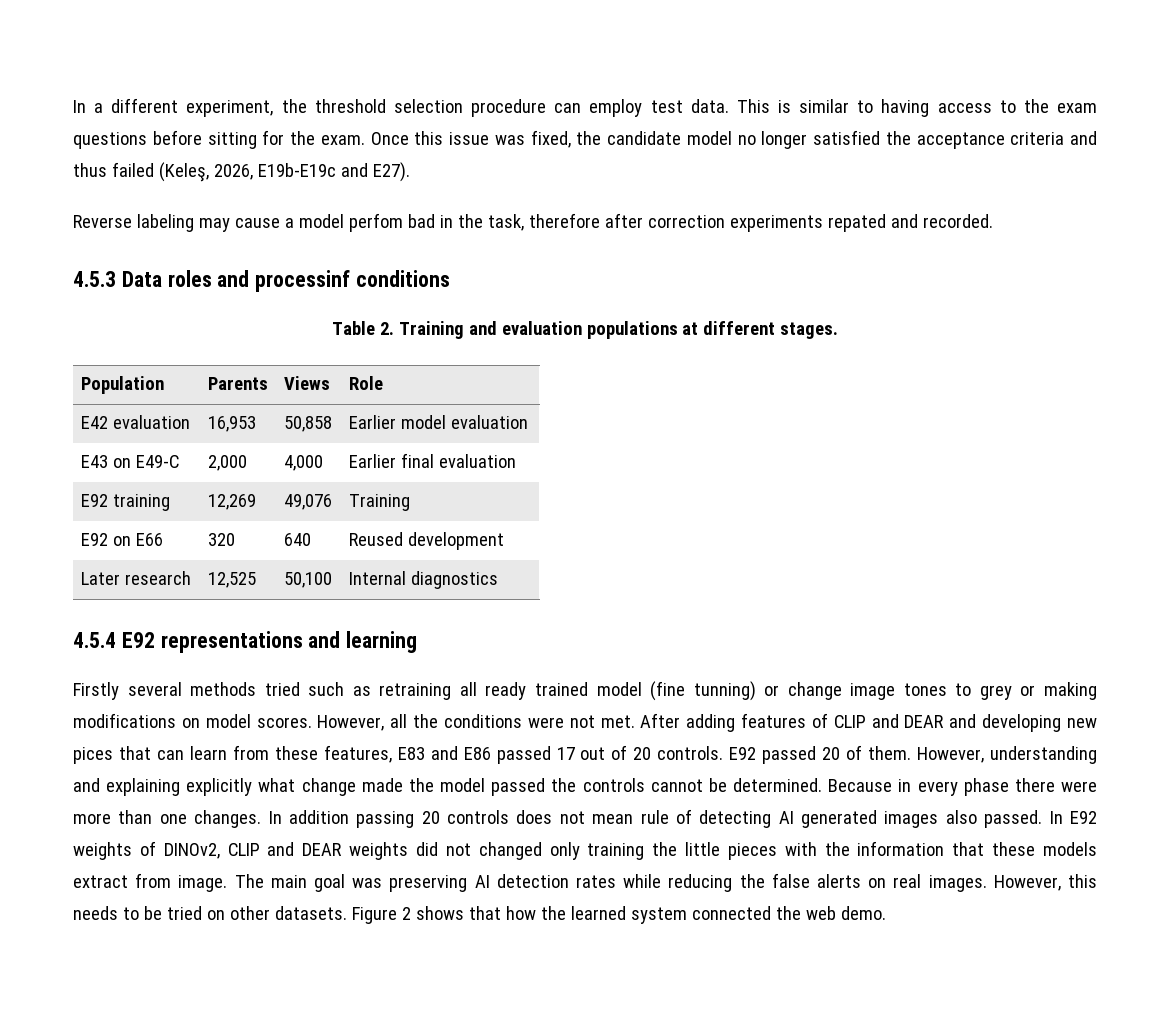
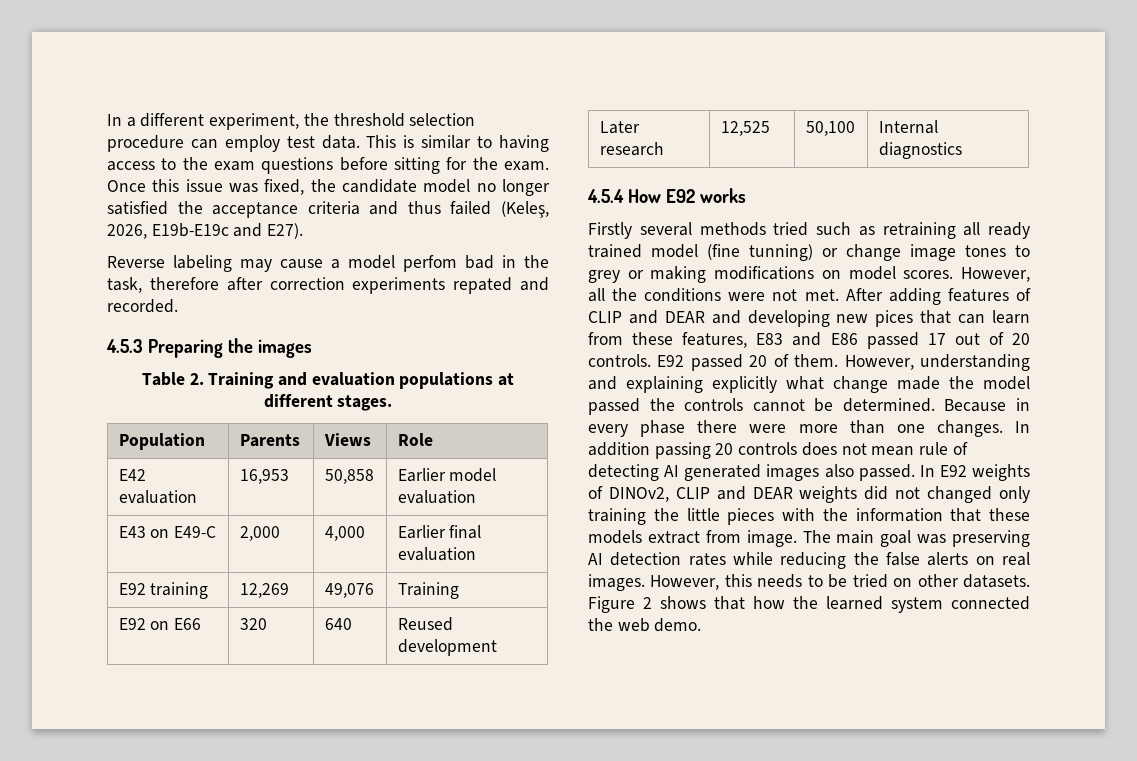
- 4.5.3 Data roles and processinf conditions
+ 4.5.3 Preparing the images
- 4.5.4 E92 representations and learning
+ 4.5.4 How E92 works

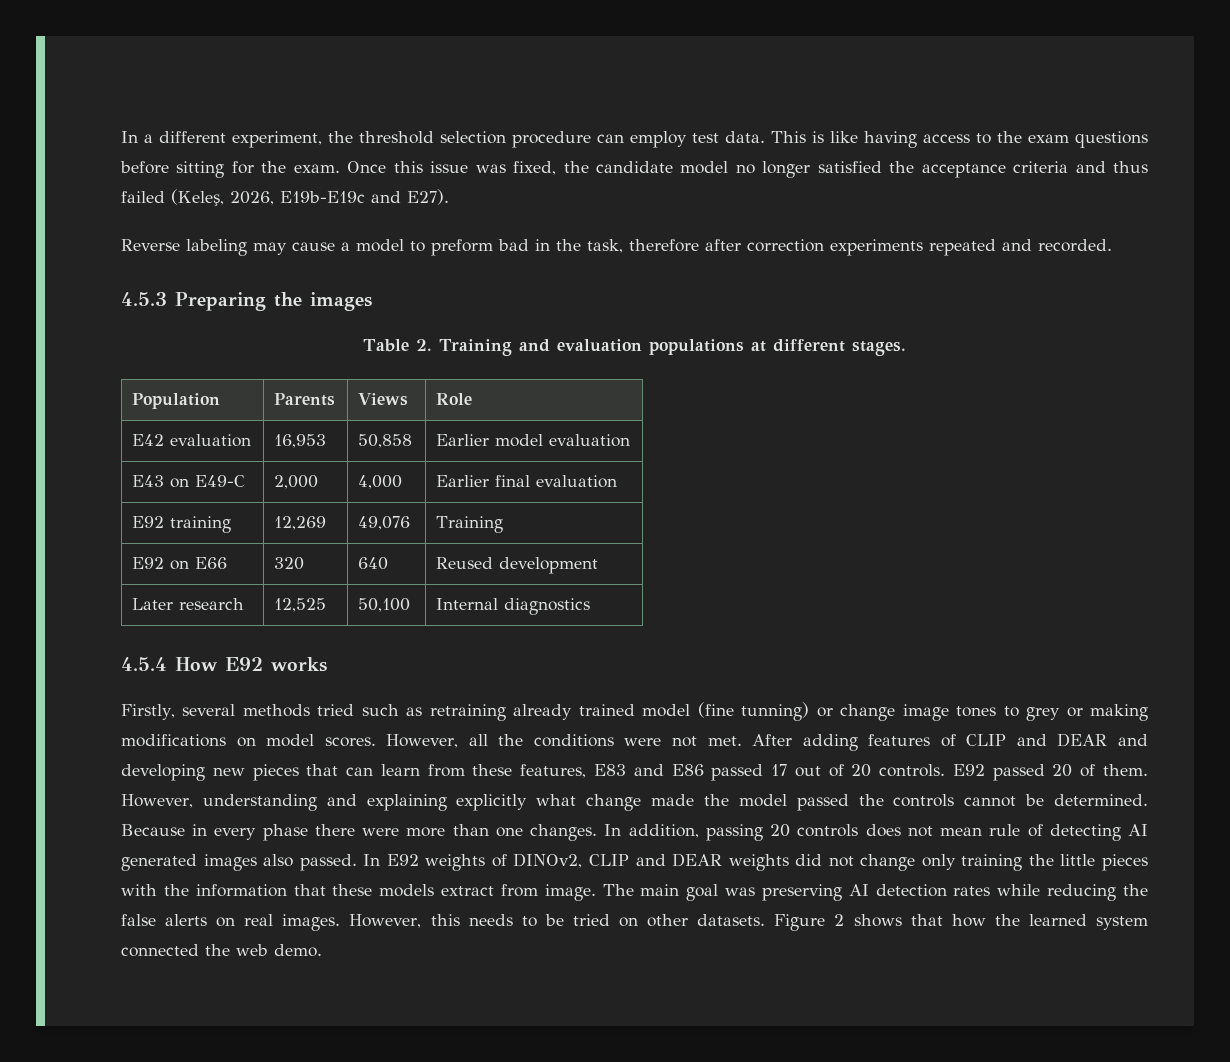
- This is similar to having access to the exam questions before sitting for the exam.
+ This is like having access to the exam questions before sitting for the exam.
- Reverse labeling may cause a model perfom bad in the task, therefore after correction experiments repated and recorded.
+ Reverse labeling may cause a model to preform bad in the task, therefore after correction experiments repeated and recorded.
- Firstly several methods tried such as retraining all ready trained model (fine tunning) or change image tones to grey or making modifications on model scores.
+ Firstly, several methods tried such as retraining already trained model (fine tunning) or change image tones to grey or making modifications on model scores.
- After adding features of CLIP and DEAR and developing new pices that can learn from these features, E83 and E86 passed 17 out of 20 controls.
+ After adding features of CLIP and DEAR and developing new pieces that can learn from these features, E83 and E86 passed 17 out of 20 controls.
- In addition passing 20 controls does not mean rule of detecting AI generated images also passed.
+ In addition, passing 20 controls does not mean rule of detecting AI generated images also passed.
- In E92 weights of DINOv2, CLIP and DEAR weights did not changed only training the little pieces with the information that these models extract from image.
+ In E92 weights of DINOv2, CLIP and DEAR weights did not change only training the little pieces with the information that these models extract from image.

